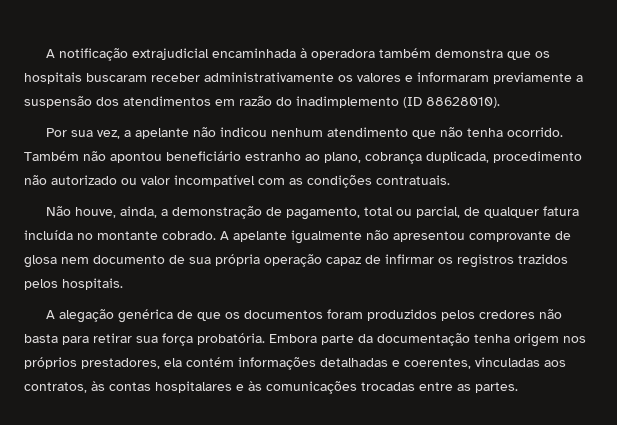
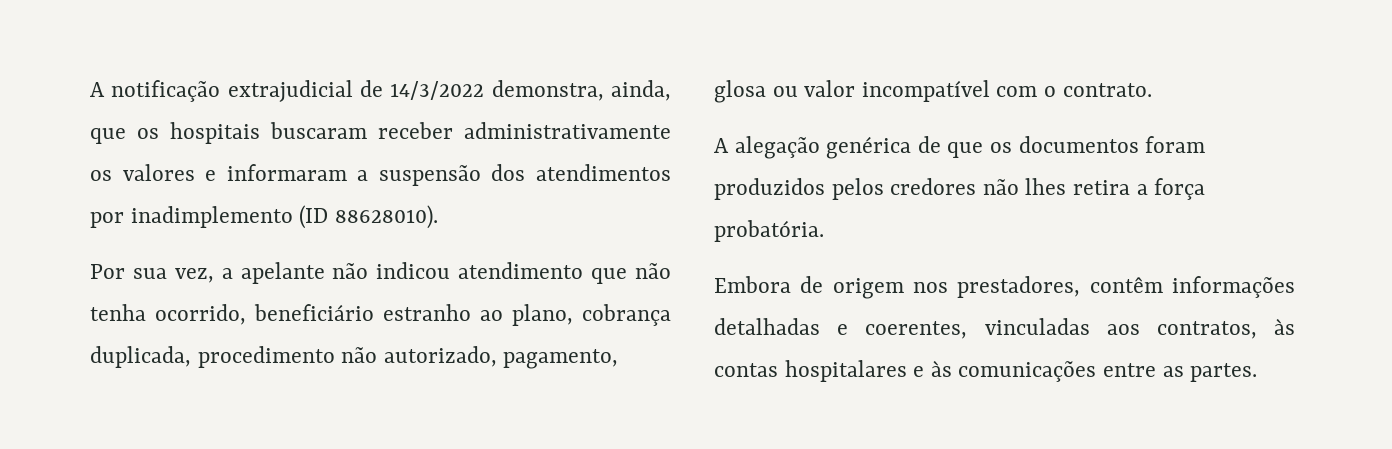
- A notificação extrajudicial encaminhada à operadora também demonstra que os hospitais buscaram receber administrativamente os valores e informaram previamente a suspensão dos atendimentos em razão do inadimplemento (ID 88628010).
+ A notificação extrajudicial de 14/3/2022 demonstra, ainda, que os hospitais buscaram receber administrativamente os valores e informaram a suspensão dos atendimentos por inadimplemento (ID 88628010).
- Por sua vez, a apelante não indicou nenhum atendimento que não tenha ocorrido. Também não apontou beneficiário estranho ao plano, cobrança duplicada, procedimento não autorizado ou valor incompatível com as condições contratuais.
- Não houve, ainda, a demonstração de pagamento, total ou parcial, de qualquer fatura incluída no montante cobrado. A apelante igualmente não apresentou comprovante de glosa nem documento de sua própria operação capaz de infirmar os registros trazidos pelos hospitais.
+ Por sua vez, a apelante não indicou atendimento que não tenha ocorrido, beneficiário estranho ao plano, cobrança duplicada, procedimento não autorizado, pagamento, glosa ou valor incompatível com o contrato.
- A alegação genérica de que os documentos foram produzidos pelos credores não basta para retirar sua força probatória. Embora parte da documentação tenha origem nos próprios prestadores, ela contém informações detalhadas e coerentes, vinculadas aos contratos, às contas hospitalares e às comunicações trocadas entre as partes.
+ A alegação genérica de que os documentos foram produzidos pelos credores não lhes retira a força probatória.
+ Embora de origem nos prestadores, contêm informações detalhadas e coerentes, vinculadas aos contratos, às contas hospitalares e às comunicações entre as partes.

